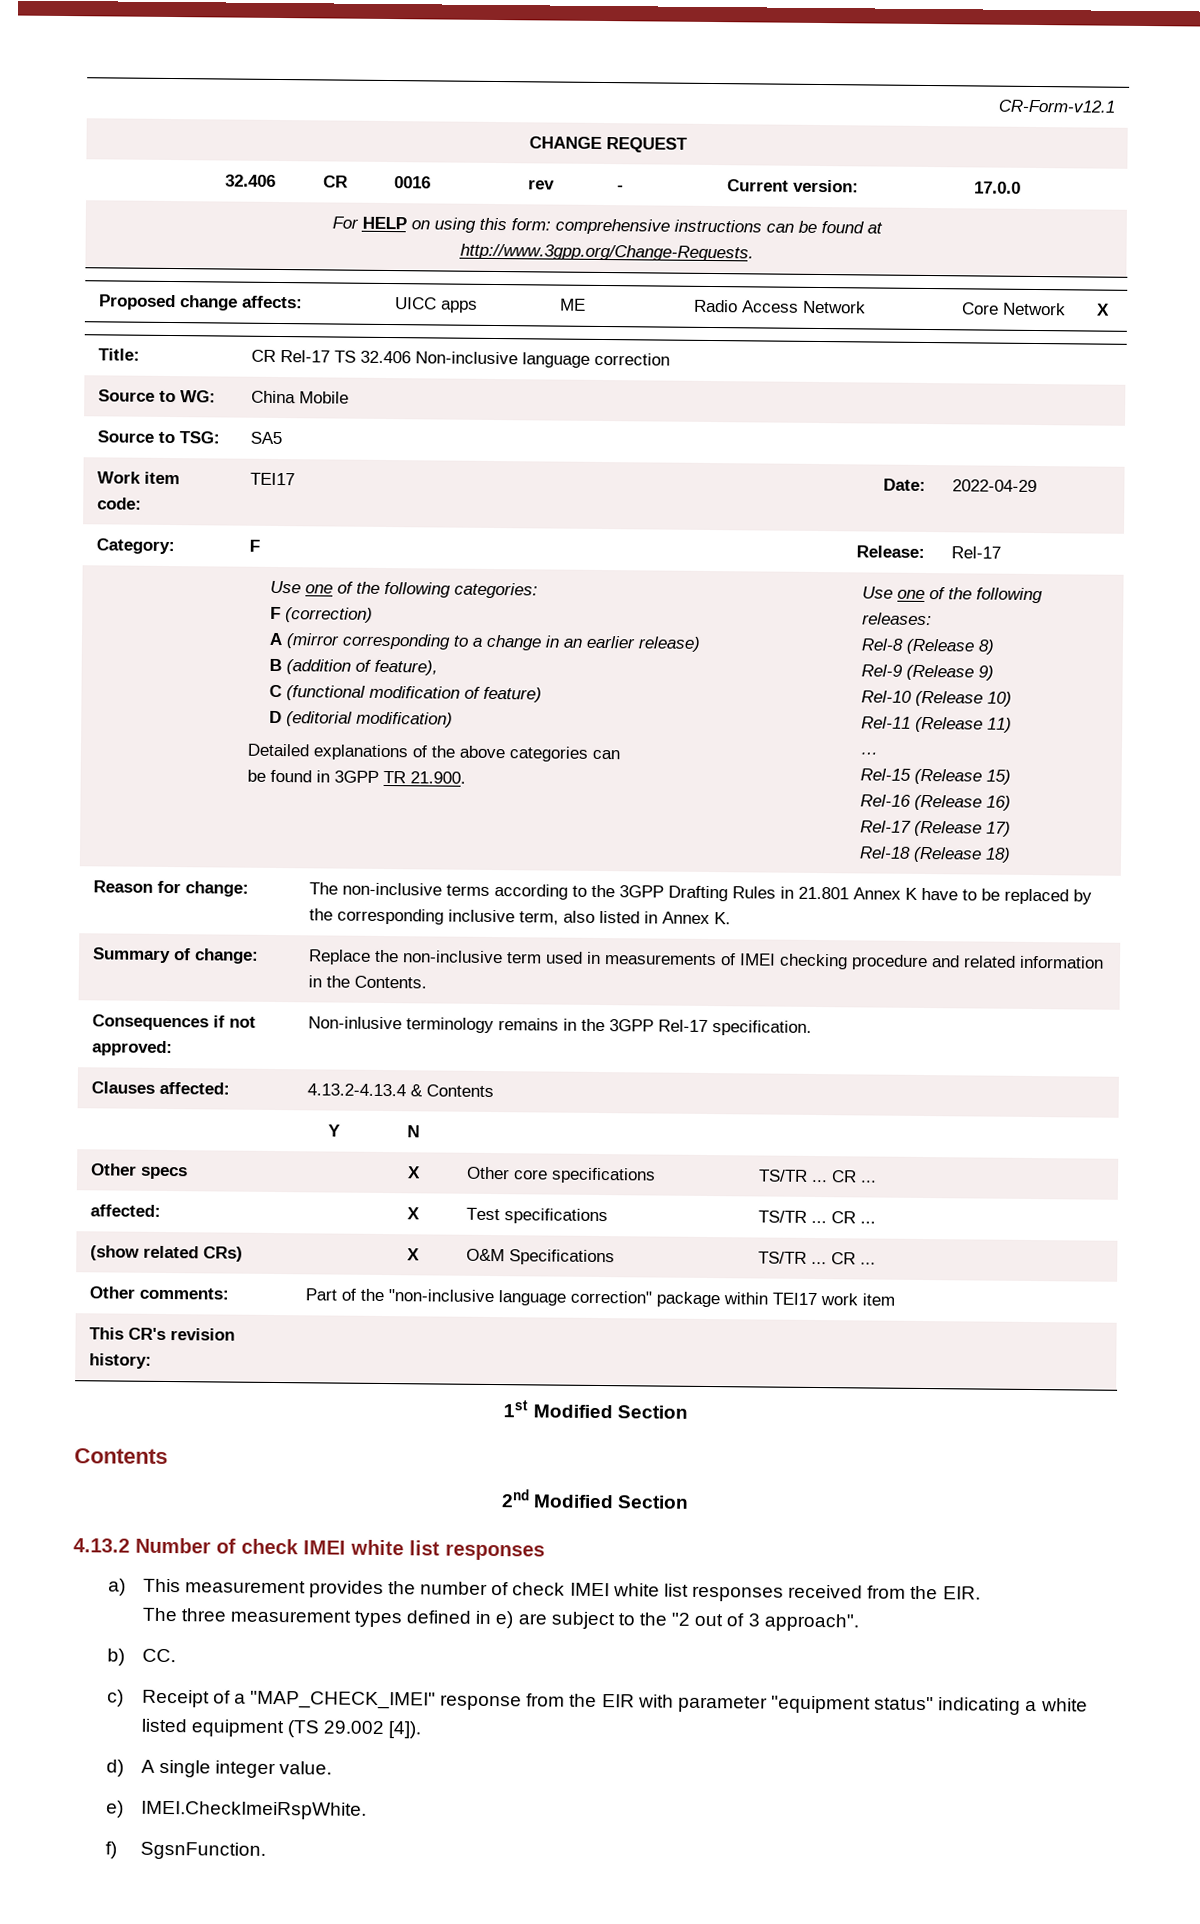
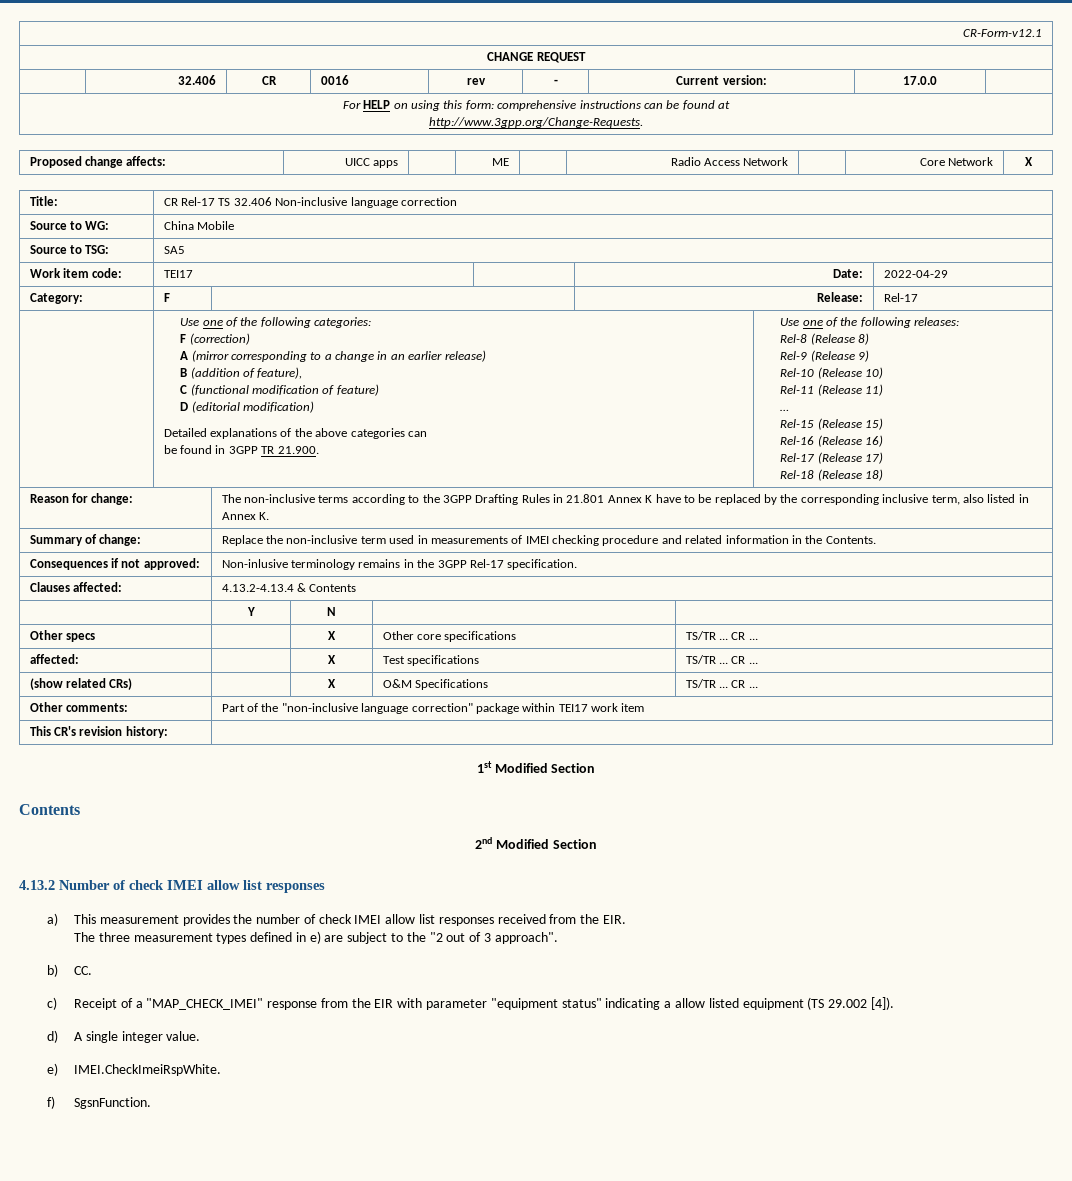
- 4.13.2 Number of check IMEI white list responses
+ 4.13.2 Number of check IMEI allow list responses
- a) This measurement provides the number of check IMEI white list responses received from the EIR.
+ a) This measurement provides the number of check IMEI allow list responses received from the EIR.
- c) Receipt of a "MAP_CHECK_IMEI" response from the EIR with parameter "equipment status" indicating a white listed equipment (TS 29.002 [4]).
+ c) Receipt of a "MAP_CHECK_IMEI" response from the EIR with parameter "equipment status" indicating a allow listed equipment (TS 29.002 [4]).

